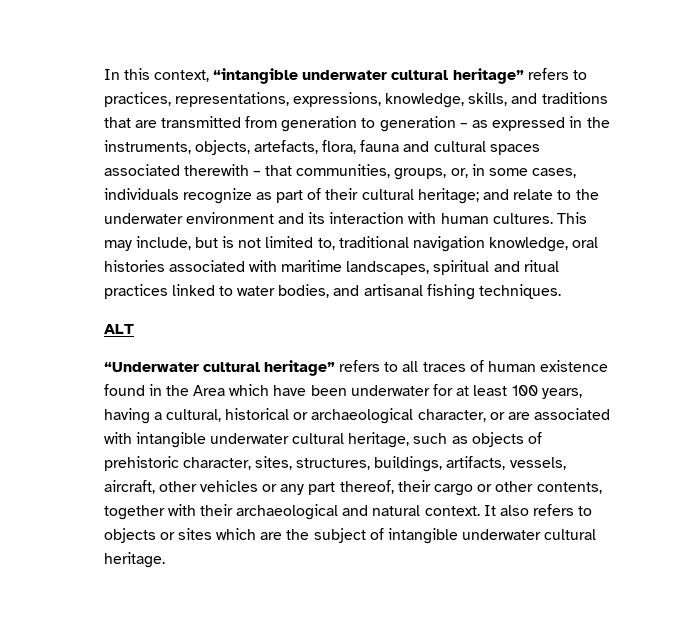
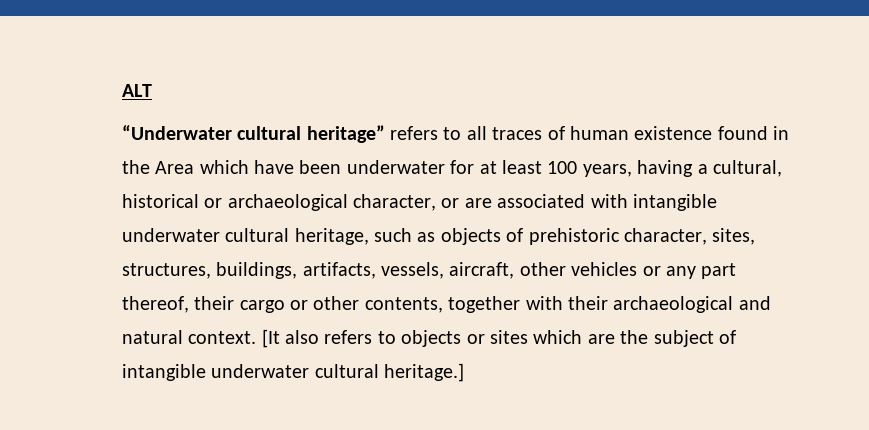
- In this context, “intangible underwater cultural heritage” refers to practices, representations, expressions, knowledge, skills, and traditions that are transmitted from generation to generation – as expressed in the instruments, objects, artefacts, flora, fauna and cultural spaces associated therewith – that communities, groups, or, in some cases, individuals recognize as part of their cultural heritage; and relate to the underwater environment and its interaction with human cultures. This may include, but is not limited to, traditional navigation knowledge, oral histories associated with maritime landscapes, spiritual and ritual practices linked to water bodies, and artisanal fishing techniques.
- It also refers to objects or sites which are the subject of intangible underwater cultural heritage.
+ [It also refers to objects or sites which are the subject of intangible underwater cultural heritage.]

